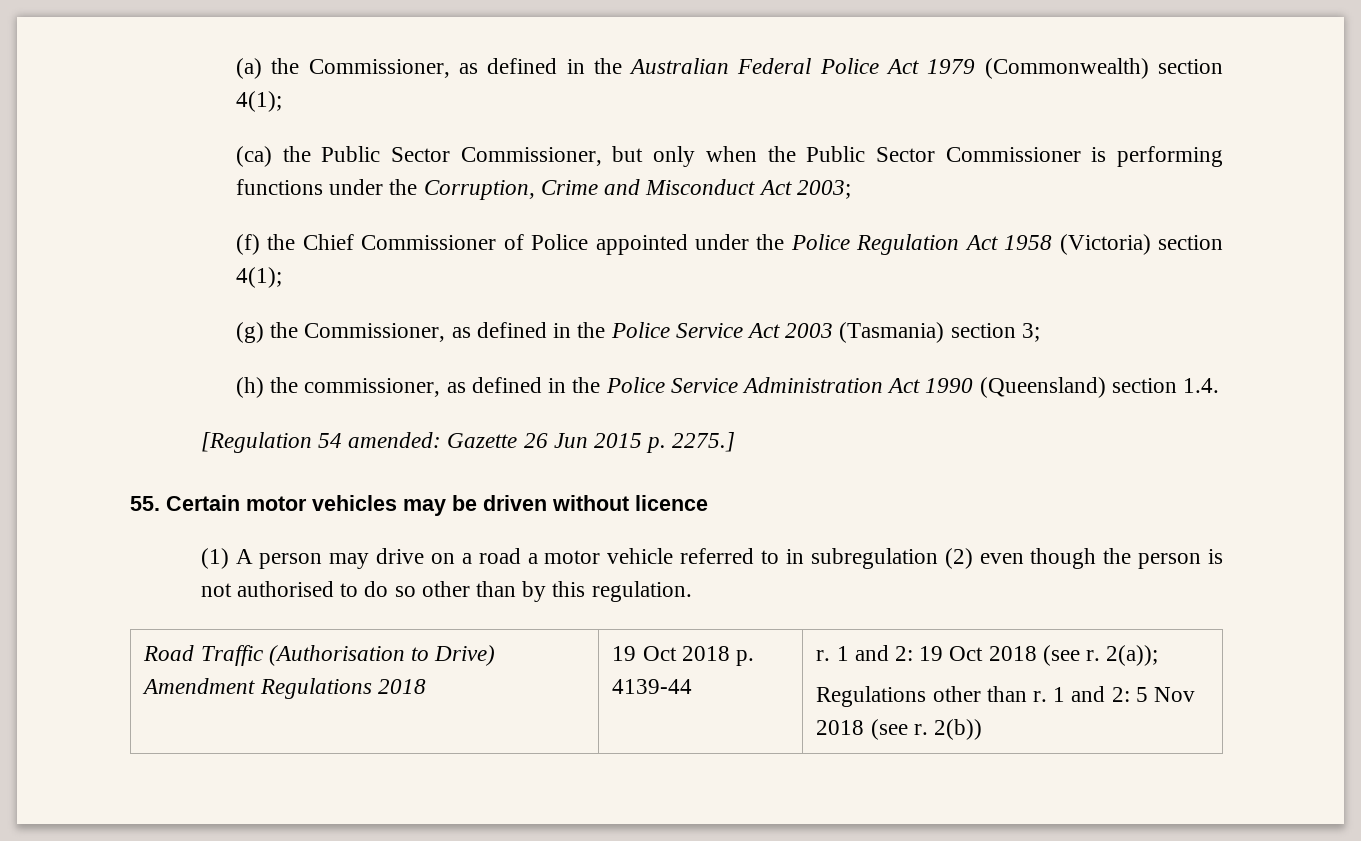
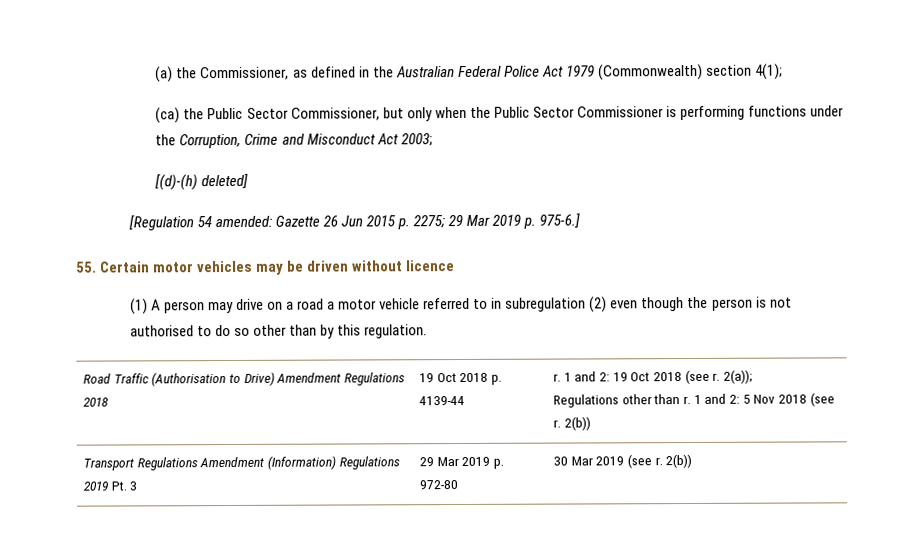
- (f) the Chief Commissioner of Police appointed under the Police Regulation Act 1958 (Victoria) section 4(1);
- (g) the Commissioner, as defined in the Police Service Act 2003 (Tasmania) section 3;
- (h) the commissioner, as defined in the Police Service Administration Act 1990 (Queensland) section 1.4.
+ [(d)-(h) deleted]
- [Regulation 54 amended: Gazette 26 Jun 2015 p. 2275.]
+ [Regulation 54 amended: Gazette 26 Jun 2015 p. 2275; 29 Mar 2019 p. 975-6.]
+ Transport Regulations Amendment (Information) Regulations 2019 Pt. 3 | 29 Mar 2019 p. 972-80 | 30 Mar 2019 (see r. 2(b))

